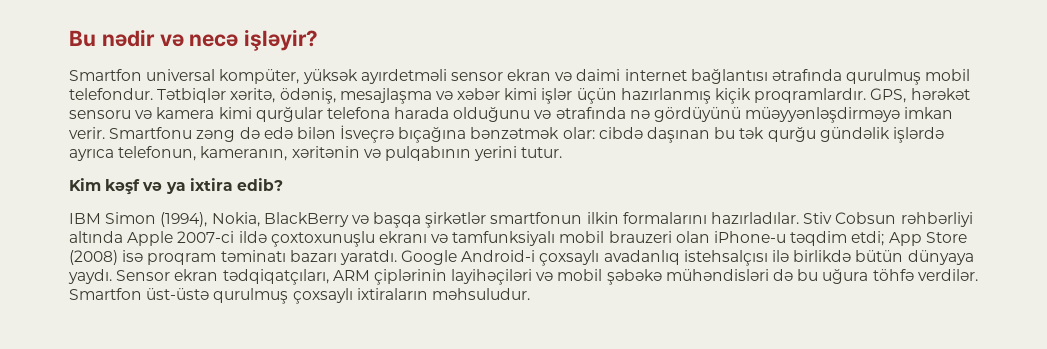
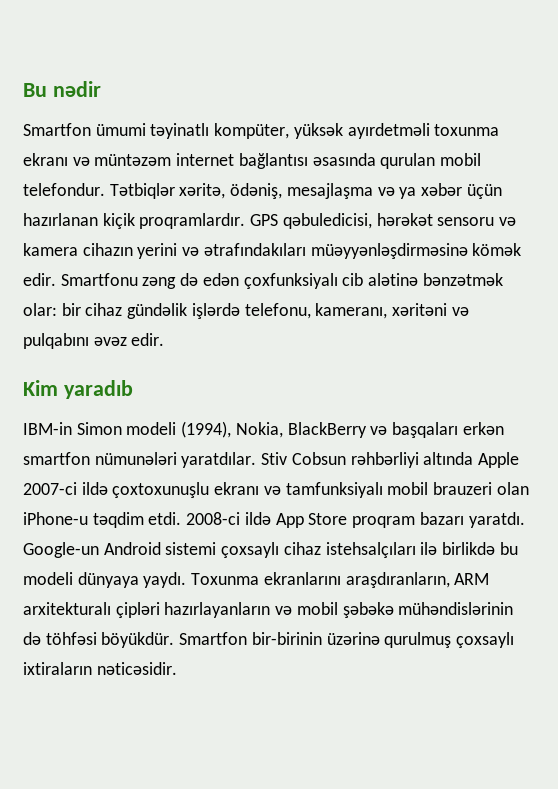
- Bu nədir və necə işləyir?
- Smartfon universal kompüter, yüksək ayırdetməli sensor ekran və daimi internet bağlantısı ətrafında qurulmuş mobil telefondur.
+ Bu nədir
+ Smartfon ümumi təyinatlı kompüter, yüksək ayırdetməli toxunma ekranı və müntəzəm internet bağlantısı əsasında qurulan mobil telefondur.
- Tətbiqlər xəritə, ödəniş, mesajlaşma və xəbər kimi işlər üçün hazırlanmış kiçik proqramlardır. GPS, hərəkət sensoru və kamera kimi qurğular telefona harada olduğunu və ətrafında nə gördüyünü müəyyənləşdirməyə imkan verir. Smartfonu zəng də edə bilən İsveçrə bıçağına bənzətmək olar: cibdə daşınan bu tək qurğu gündəlik işlərdə ayrıca telefonun, kameranın, xəritənin və pulqabının yerini tutur.
- Kim kəşf və ya ixtira edib?
- IBM Simon (1994), Nokia, BlackBerry və başqa şirkətlər smartfonun ilkin formalarını hazırladılar.
+ Tətbiqlər xəritə, ödəniş, mesajlaşma və ya xəbər üçün hazırlanan kiçik proqramlardır. GPS qəbuledicisi, hərəkət sensoru və kamera cihazın yerini və ətrafındakıları müəyyənləşdirməsinə kömək edir. Smartfonu zəng də edən çoxfunksiyalı cib alətinə bənzətmək olar: bir cihaz gündəlik işlərdə telefonu, kameranı, xəritəni və pulqabını əvəz edir.
+ Kim yaradıb
+ IBM-in Simon modeli (1994), Nokia, BlackBerry və başqaları erkən smartfon nümunələri yaratdılar.
- Stiv Cobsun rəhbərliyi altında Apple 2007-ci ildə çoxtoxunuşlu ekranı və tamfunksiyalı mobil brauzeri olan iPhone-u təqdim etdi; App Store (2008) isə proqram təminatı bazarı yaratdı. Google Android-i çoxsaylı avadanlıq istehsalçısı ilə birlikdə bütün dünyaya yaydı. Sensor ekran tədqiqatçıları, ARM çiplərinin layihəçiləri və mobil şəbəkə mühəndisləri də bu uğura töhfə verdilər. Smartfon üst-üstə qurulmuş çoxsaylı ixtiraların məhsuludur.
+ Stiv Cobsun rəhbərliyi altında Apple 2007-ci ildə çoxtoxunuşlu ekranı və tamfunksiyalı mobil brauzeri olan iPhone-u təqdim etdi. 2008-ci ildə App Store proqram bazarı yaratdı. Google-un Android sistemi çoxsaylı cihaz istehsalçıları ilə birlikdə bu modeli dünyaya yaydı. Toxunma ekranlarını araşdıranların, ARM arxitekturalı çipləri hazırlayanların və mobil şəbəkə mühəndislərinin də töhfəsi böyükdür. Smartfon bir-birinin üzərinə qurulmuş çoxsaylı ixtiraların nəticəsidir.

